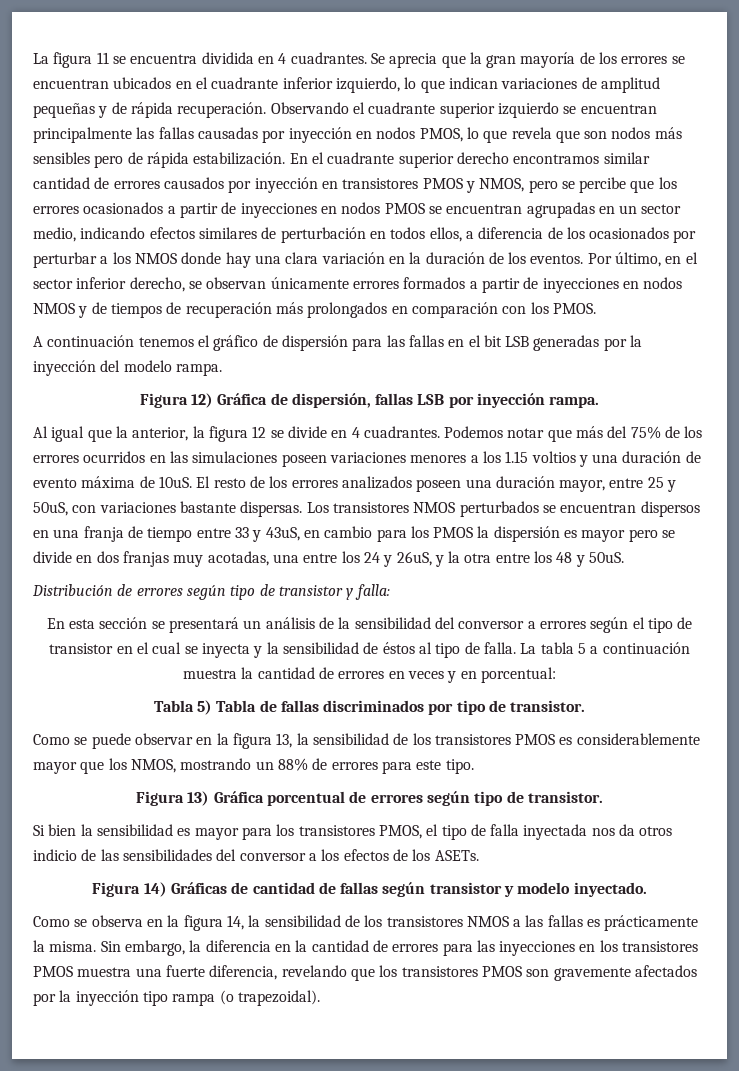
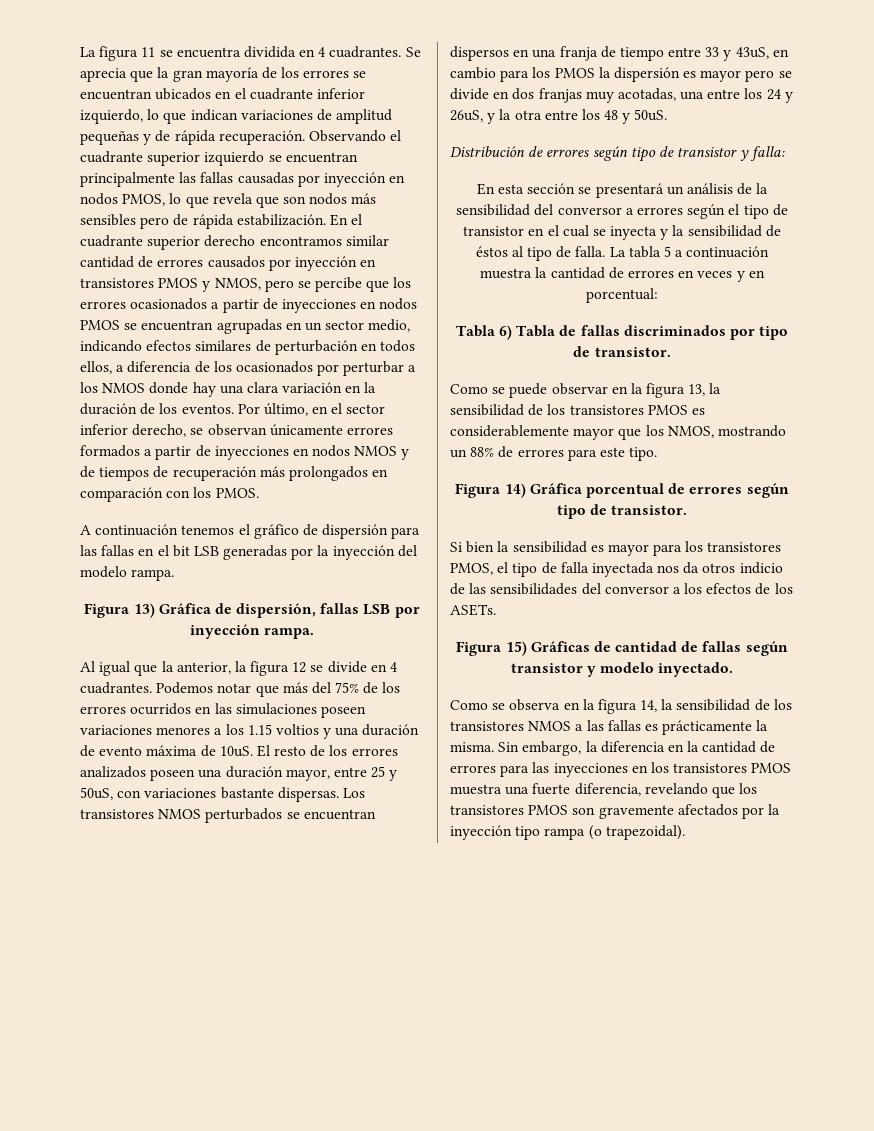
- Figura 12) Gráfica de dispersión, fallas LSB por inyección rampa.
+ Figura 13) Gráfica de dispersión, fallas LSB por inyección rampa.
- Tabla 5) Tabla de fallas discriminados por tipo de transistor.
+ Tabla 6) Tabla de fallas discriminados por tipo de transistor.
- Figura 13) Gráfica porcentual de errores según tipo de transistor.
+ Figura 14) Gráfica porcentual de errores según tipo de transistor.
- Figura 14) Gráficas de cantidad de fallas según transistor y modelo inyectado.
+ Figura 15) Gráficas de cantidad de fallas según transistor y modelo inyectado.

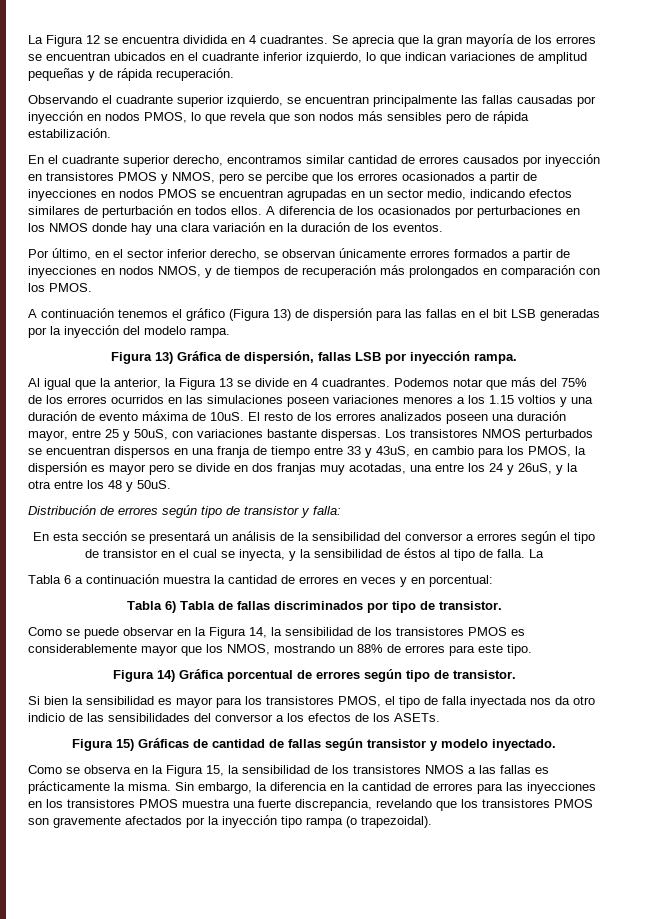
- La figura 11 se encuentra dividida en 4 cuadrantes.
+ La Figura 12 se encuentra dividida en 4 cuadrantes.
- Se aprecia que la gran mayoría de los errores se encuentran ubicados en el cuadrante inferior izquierdo, lo que indican variaciones de amplitud pequeñas y de rápida recuperación. Observando el cuadrante superior izquierdo se encuentran principalmente las fallas causadas por inyección en nodos PMOS, lo que revela que son nodos más sensibles pero de rápida estabilización. En el cuadrante superior derecho encontramos similar cantidad de errores causados por inyección en transistores PMOS y NMOS, pero se percibe que los errores ocasionados a partir de inyecciones en nodos PMOS se encuentran agrupadas en un sector medio, indicando efectos similares de perturbación en todos ellos, a diferencia de los ocasionados por perturbar a los NMOS donde hay una clara variación en la duración de los eventos. Por último, en el sector inferior derecho, se observan únicamente errores formados a partir de inyecciones en nodos NMOS y de tiempos de recuperación más prolongados en comparación con los PMOS.
+ Se aprecia que la gran mayoría de los errores se encuentran ubicados en el cuadrante inferior izquierdo, lo que indican variaciones de amplitud pequeñas y de rápida recuperación.
+ Observando el cuadrante superior izquierdo, se encuentran principalmente las fallas causadas por inyección en nodos PMOS, lo que revela que son nodos más sensibles pero de rápida estabilización.
+ En el cuadrante superior derecho, encontramos similar cantidad de errores causados por inyección en transistores PMOS y NMOS, pero se percibe que los errores ocasionados a partir de inyecciones en nodos PMOS se encuentran agrupadas en un sector medio, indicando efectos similares de perturbación en todos ellos. A diferencia de los ocasionados por perturbaciones en los NMOS donde hay una clara variación en la duración de los eventos.
+ Por último, en el sector inferior derecho, se observan únicamente errores formados a partir de inyecciones en nodos NMOS, y de tiempos de recuperación más prolongados en comparación con los PMOS.
- A continuación tenemos el gráfico de dispersión para las fallas en el bit LSB generadas por la inyección del modelo rampa.
+ A continuación tenemos el gráfico (Figura 13) de dispersión para las fallas en el bit LSB generadas por la inyección del modelo rampa.
- Al igual que la anterior, la figura 12 se divide en 4 cuadrantes.
+ Al igual que la anterior, la Figura 13 se divide en 4 cuadrantes.
- Los transistores NMOS perturbados se encuentran dispersos en una franja de tiempo entre 33 y 43uS, en cambio para los PMOS la dispersión es mayor pero se divide en dos franjas muy acotadas, una entre los 24 y 26uS, y la otra entre los 48 y 50uS.
+ Los transistores NMOS perturbados se encuentran dispersos en una franja de tiempo entre 33 y 43uS, en cambio para los PMOS, la dispersión es mayor pero se divide en dos franjas muy acotadas, una entre los 24 y 26uS, y la otra entre los 48 y 50uS.
- En esta sección se presentará un análisis de la sensibilidad del conversor a errores según el tipo de transistor en el cual se inyecta y la sensibilidad de éstos al tipo de falla. La tabla 5 a continuación muestra la cantidad de errores en veces y en porcentual:
+ En esta sección se presentará un análisis de la sensibilidad del conversor a errores según el tipo de transistor en el cual se inyecta, y la sensibilidad de éstos al tipo de falla. La
+ Tabla 6 a continuación muestra la cantidad de errores en veces y en porcentual:
- Como se puede observar en la figura 13, la sensibilidad de los transistores PMOS es considerablemente mayor que los NMOS, mostrando un 88% de errores para este tipo.
+ Como se puede observar en la Figura 14, la sensibilidad de los transistores PMOS es considerablemente mayor que los NMOS, mostrando un 88% de errores para este tipo.
- Si bien la sensibilidad es mayor para los transistores PMOS, el tipo de falla inyectada nos da otros indicio de las sensibilidades del conversor a los efectos de los ASETs.
+ Si bien la sensibilidad es mayor para los transistores PMOS, el tipo de falla inyectada nos da otro indicio de las sensibilidades del conversor a los efectos de los ASETs.
- Como se observa en la figura 14, la sensibilidad de los transistores NMOS a las fallas es prácticamente la misma.
+ Como se observa en la Figura 15, la sensibilidad de los transistores NMOS a las fallas es prácticamente la misma.
- Sin embargo, la diferencia en la cantidad de errores para las inyecciones en los transistores PMOS muestra una fuerte diferencia, revelando que los transistores PMOS son gravemente afectados por la inyección tipo rampa (o trapezoidal).
+ Sin embargo, la diferencia en la cantidad de errores para las inyecciones en los transistores PMOS muestra una fuerte discrepancia, revelando que los transistores PMOS son gravemente afectados por la inyección tipo rampa (o trapezoidal).

